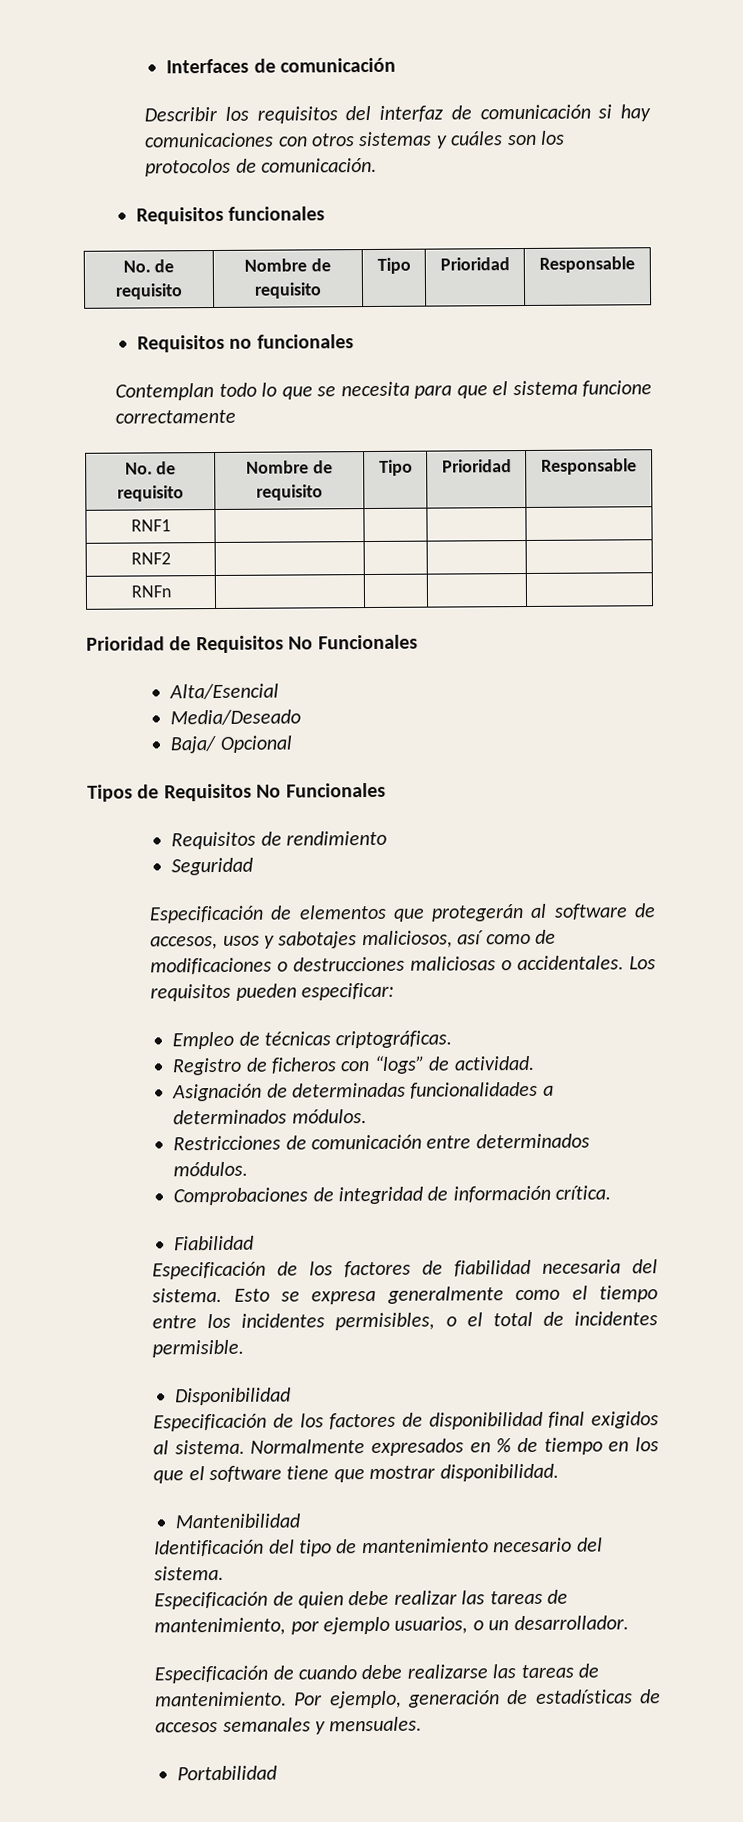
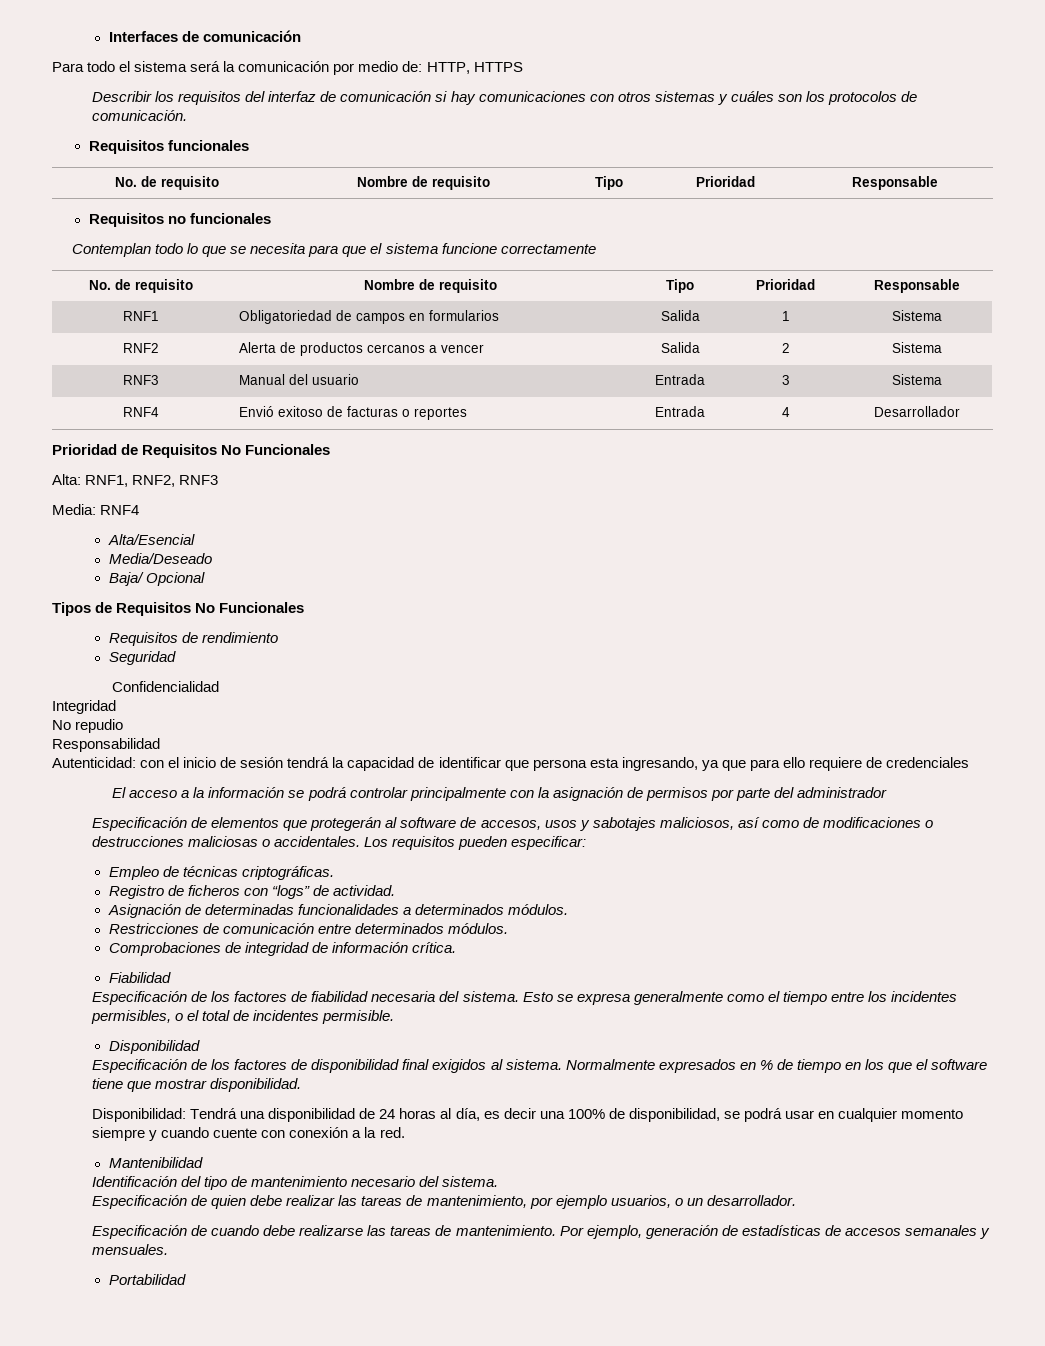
+ Para todo el sistema será la comunicación por medio de: HTTP, HTTPS
- RNF1 | | | |
- RNF2 | | | |
- RNFn | | | |
+ RNF1 | Obligatoriedad de campos en formularios | Salida | 1 | Sistema
+ RNF2 | Alerta de productos cercanos a vencer | Salida | 2 | Sistema
+ RNF3 | Manual del usuario | Entrada | 3 | Sistema
+ RNF4 | Envió exitoso de facturas o reportes | Entrada | 4 | Desarrollador
+ Alta: RNF1, RNF2, RNF3
+ Media: RNF4
+ Confidencialidad
+ Integridad
+ No repudio
+ Responsabilidad
+ Autenticidad: con el inicio de sesión tendrá la capacidad de identificar que persona esta ingresando, ya que para ello requiere de credenciales
+ El acceso a la información se podrá controlar principalmente con la asignación de permisos por parte del administrador
+ Disponibilidad: Tendrá una disponibilidad de 24 horas al día, es decir una 100% de disponibilidad, se podrá usar en cualquier momento siempre y cuando cuente con conexión a la red.

